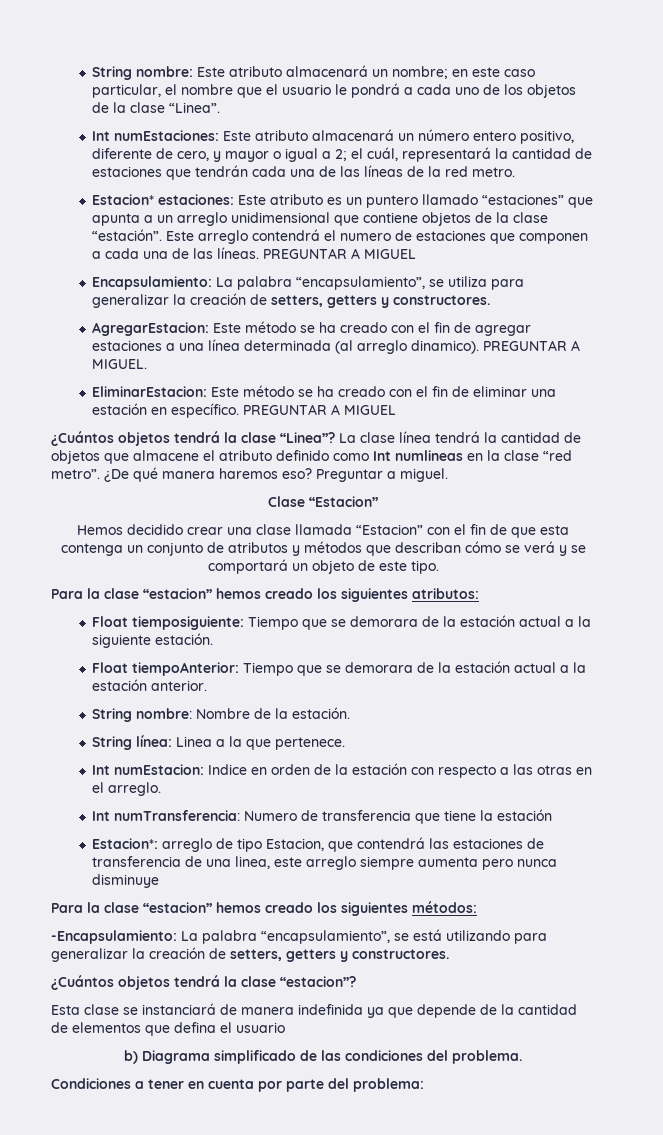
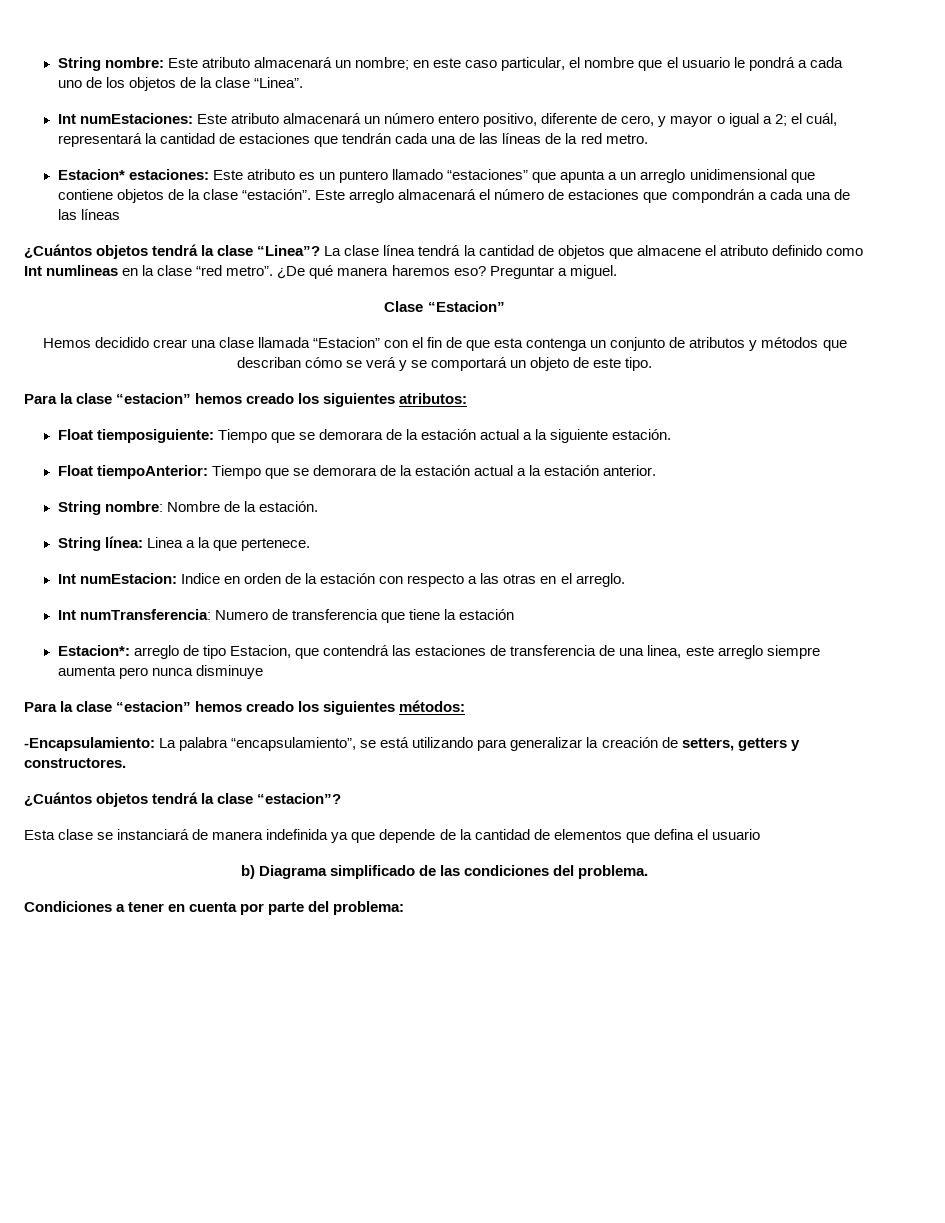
- Este arreglo contendrá el numero de estaciones que componen a cada una de las líneas. PREGUNTAR A MIGUEL
- Encapsulamiento: La palabra “encapsulamiento”, se utiliza para generalizar la creación de setters, getters y constructores.
- AgregarEstacion: Este método se ha creado con el fin de agregar estaciones a una línea determinada (al arreglo dinamico). PREGUNTAR A MIGUEL.
- EliminarEstacion: Este método se ha creado con el fin de eliminar una estación en específico. PREGUNTAR A MIGUEL
+ Este arreglo almacenará el número de estaciones que compondrán a cada una de las líneas

